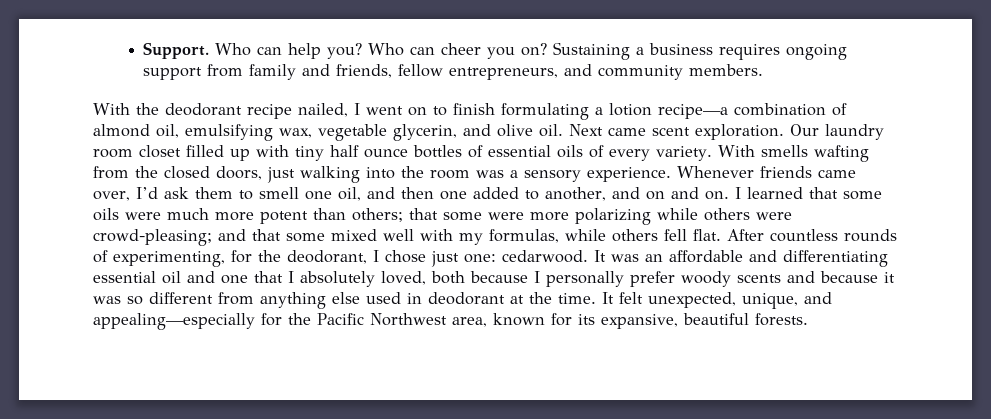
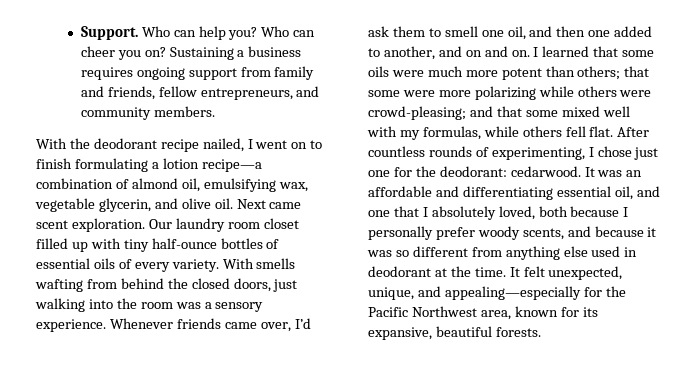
- Our laundry room closet filled up with tiny half ounce bottles of essential oils of every variety.
+ Our laundry room closet filled up with tiny half-ounce bottles of essential oils of every variety.
- With smells wafting from the closed doors, just walking into the room was a sensory experience.
+ With smells wafting from behind the closed doors, just walking into the room was a sensory experience.
- After countless rounds of experimenting, for the deodorant, I chose just one: cedarwood.
+ After countless rounds of experimenting, I chose just one for the deodorant: cedarwood.
- It was an affordable and differentiating essential oil and one that I absolutely loved, both because I personally prefer woody scents and because it was so different from anything else used in deodorant at the time.
+ It was an affordable and differentiating essential oil, and one that I absolutely loved, both because I personally prefer woody scents, and because it was so different from anything else used in deodorant at the time.

